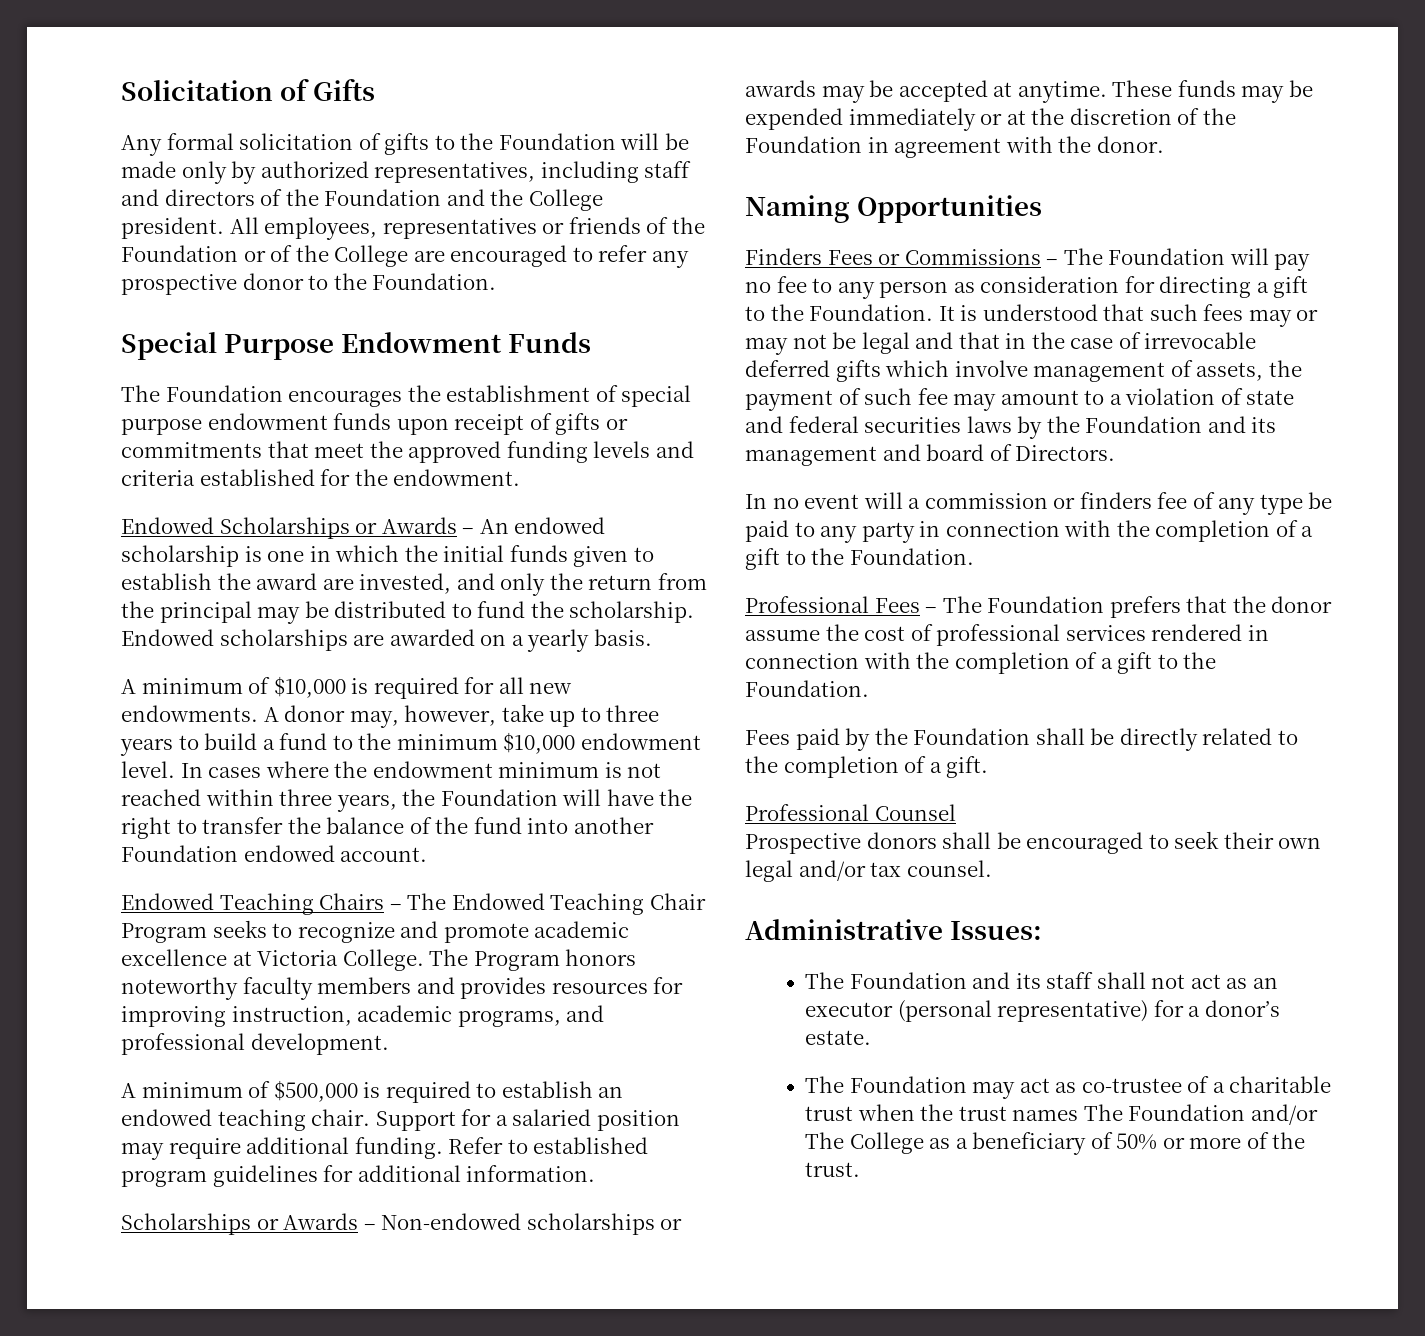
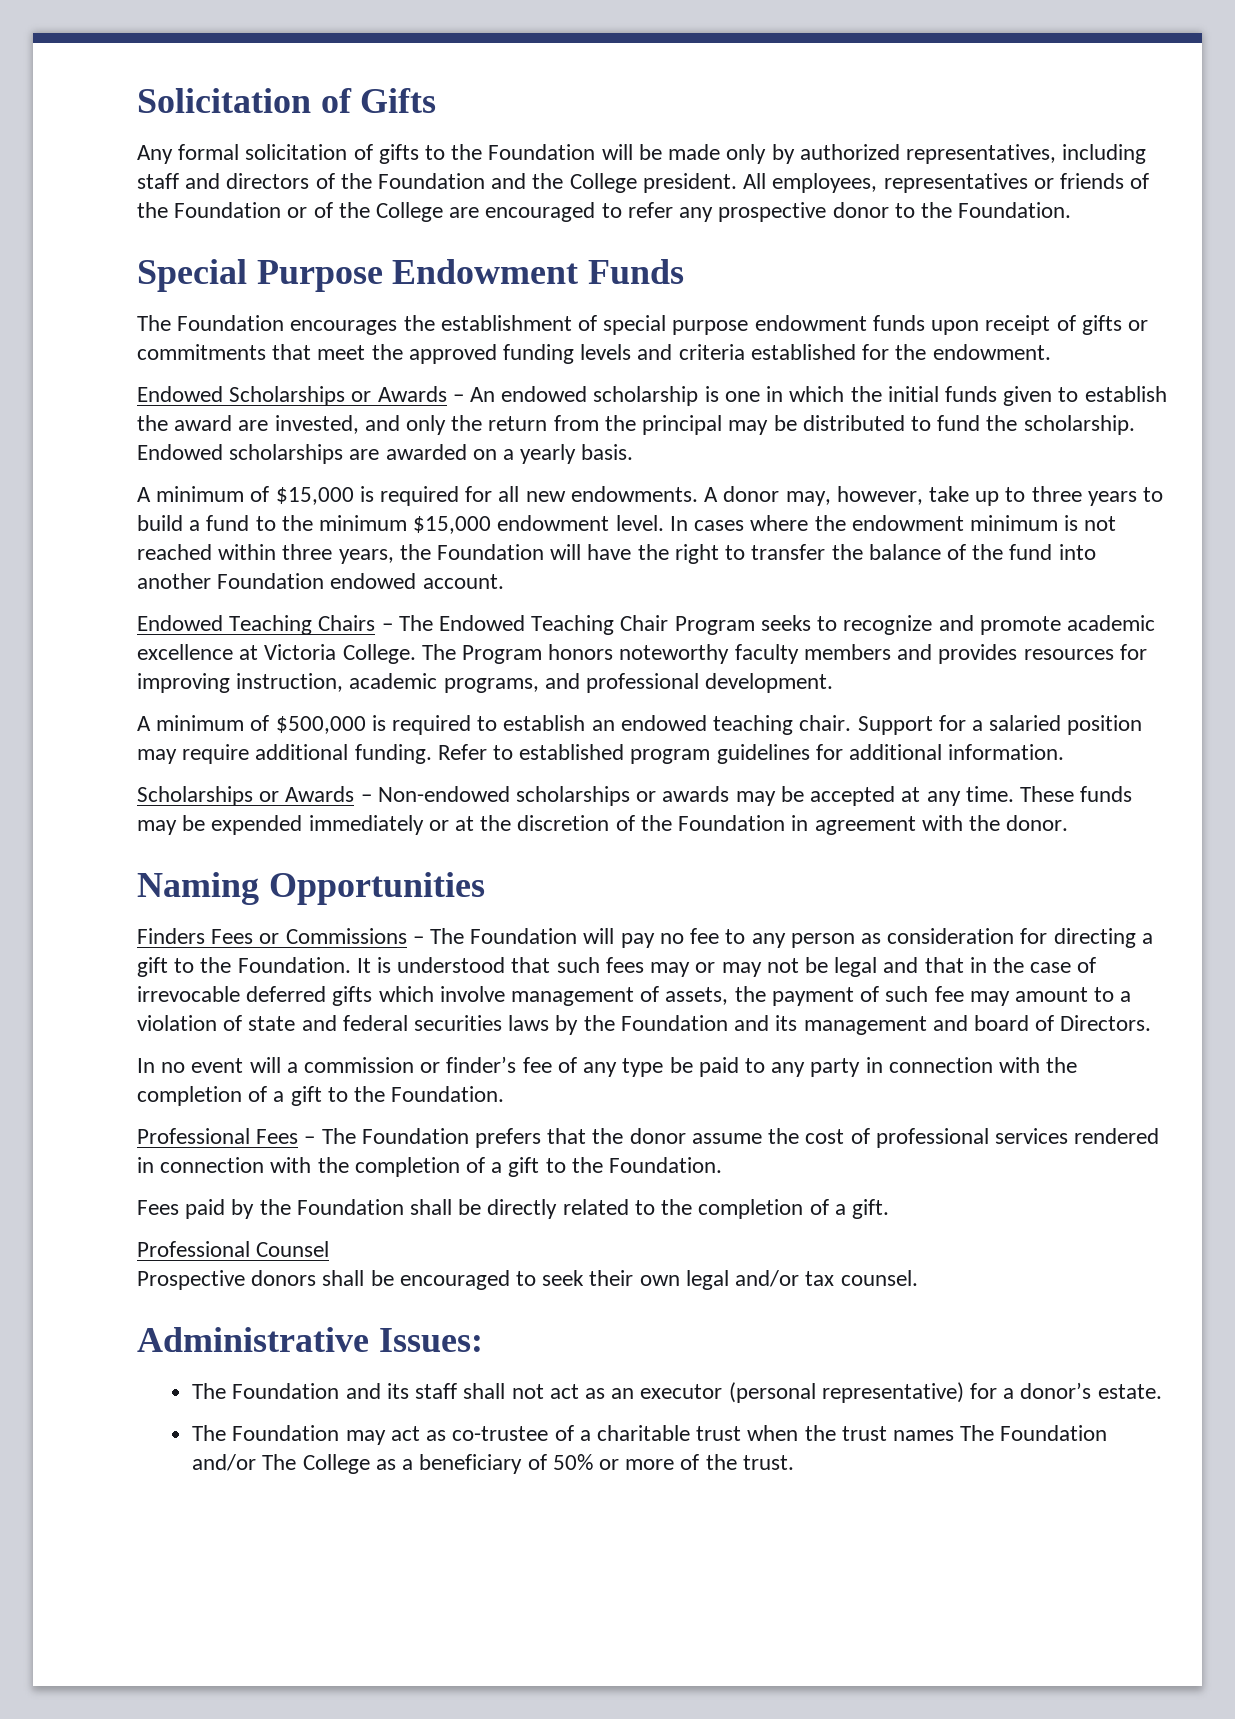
- A minimum of $10,000 is required for all new endowments.
+ A minimum of $15,000 is required for all new endowments.
- A donor may, however, take up to three years to build a fund to the minimum $10,000 endowment level.
+ A donor may, however, take up to three years to build a fund to the minimum $15,000 endowment level.
- Scholarships or Awards – Non-endowed scholarships or awards may be accepted at anytime.
+ Scholarships or Awards – Non-endowed scholarships or awards may be accepted at any time.
- In no event will a commission or finders fee of any type be paid to any party in connection with the completion of a gift to the Foundation.
+ In no event will a commission or finder’s fee of any type be paid to any party in connection with the completion of a gift to the Foundation.

